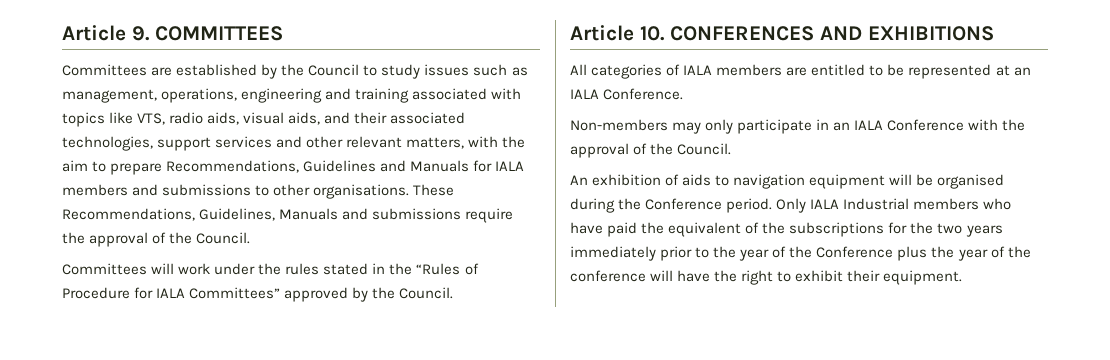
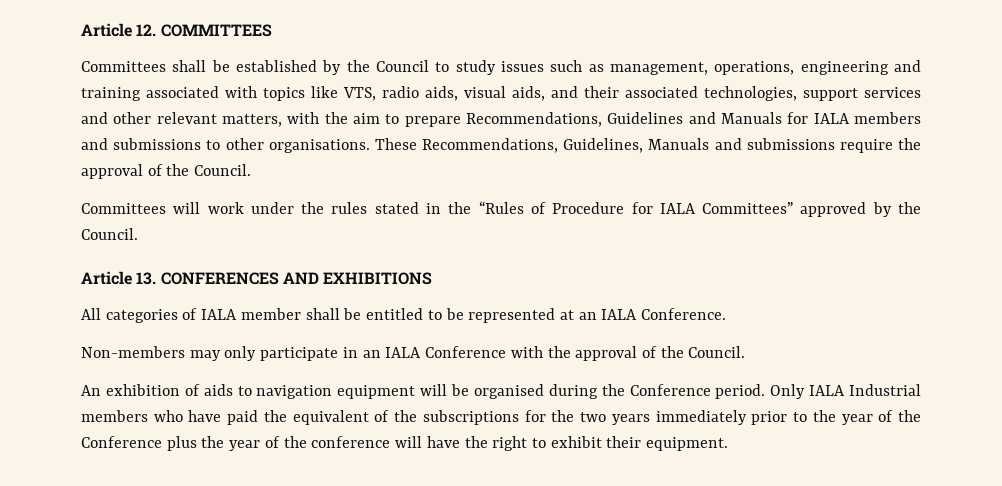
- Article 9. COMMITTEES
+ Article 12. COMMITTEES
- Committees are established by the Council to study issues such as management, operations, engineering and training associated with topics like VTS, radio aids, visual aids, and their associated technologies, support services and other relevant matters, with the aim to prepare Recommendations, Guidelines and Manuals for IALA members and submissions to other organisations.
+ Committees shall be established by the Council to study issues such as management, operations, engineering and training associated with topics like VTS, radio aids, visual aids, and their associated technologies, support services and other relevant matters, with the aim to prepare Recommendations, Guidelines and Manuals for IALA members and submissions to other organisations.
- Article 10. CONFERENCES AND EXHIBITIONS
+ Article 13. CONFERENCES AND EXHIBITIONS
- All categories of IALA members are entitled to be represented at an IALA Conference.
+ All categories of IALA member shall be entitled to be represented at an IALA Conference.

